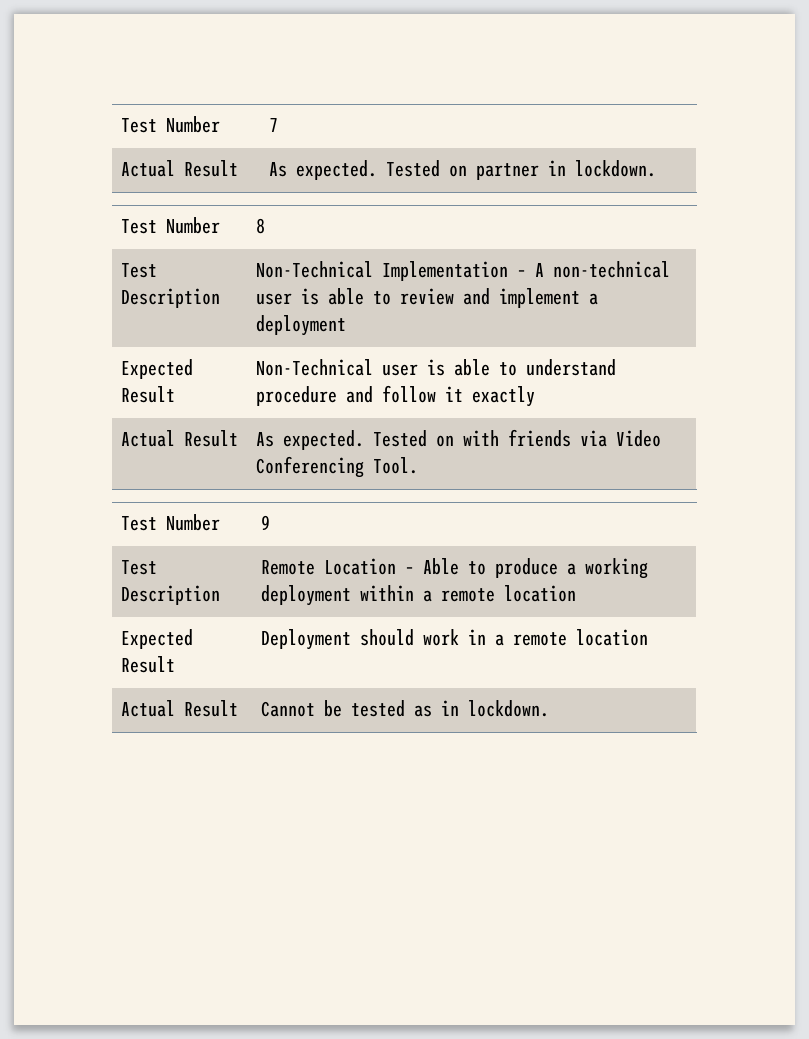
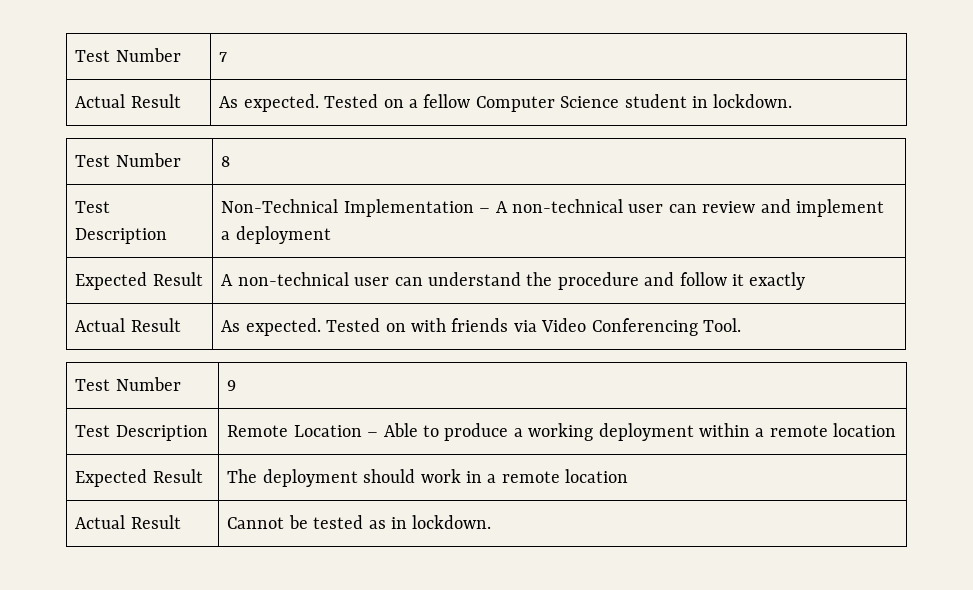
- Actual Result | As expected. Tested on partner in lockdown.
+ Actual Result | As expected. Tested on a fellow Computer Science student in lockdown.
- Test Description | Non-Technical Implementation – A non-technical user is able to review and implement a deployment
+ Test Description | Non-Technical Implementation – A non-technical user can review and implement a deployment
- Expected Result | Non-Technical user is able to understand procedure and follow it exactly
+ Expected Result | A non-technical user can understand the procedure and follow it exactly
- Expected Result | Deployment should work in a remote location
+ Expected Result | The deployment should work in a remote location

